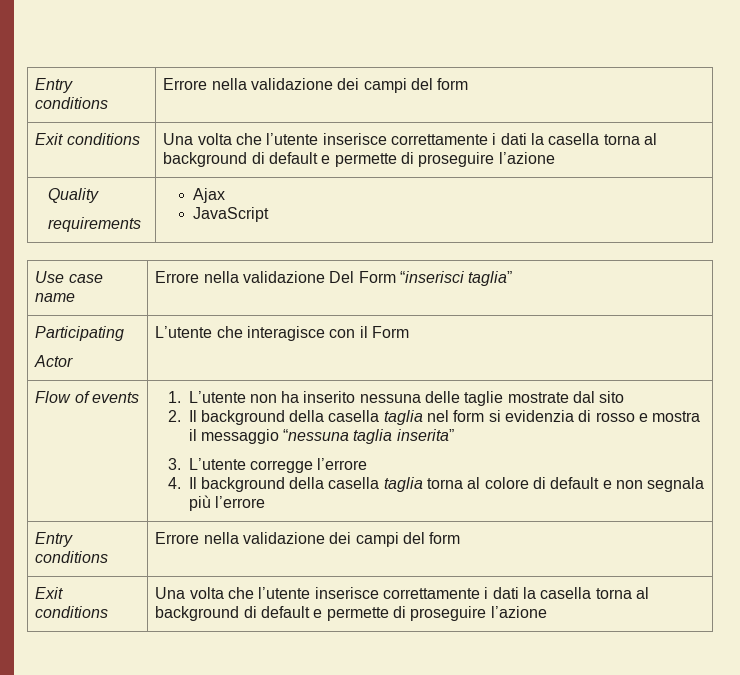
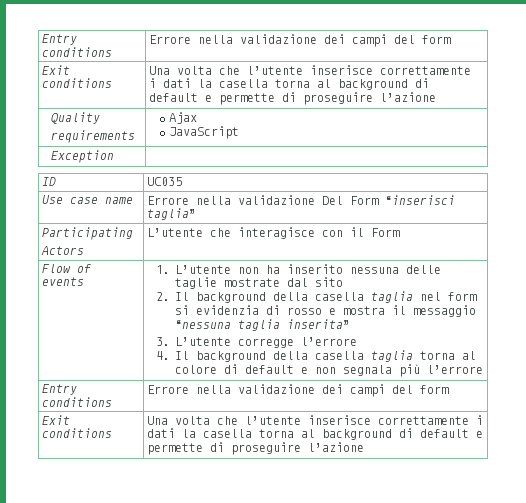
+ Exception |
+ ID | UC035
  Participating
- Actor | L’utente che interagisce con il Form
+ Actors | L’utente che interagisce con il Form

